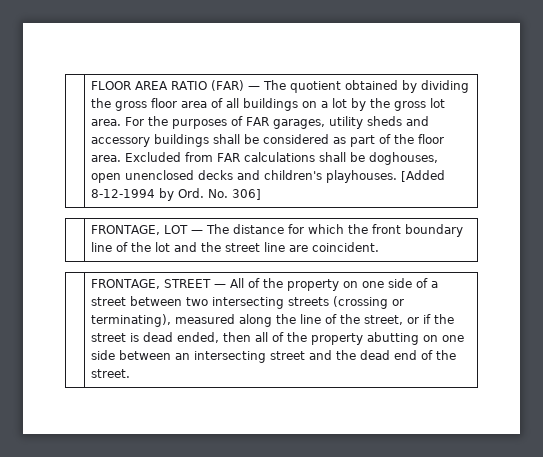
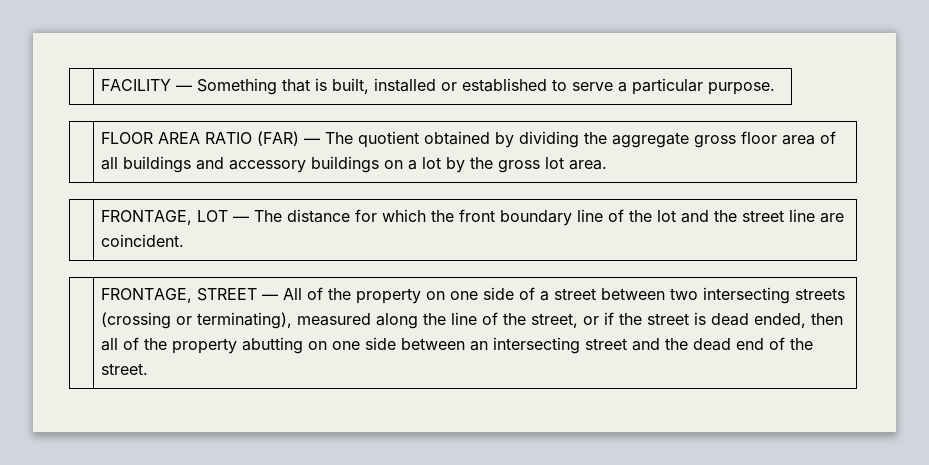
+ FACILITY — Something that is built, installed or established to serve a particular purpose.
- FLOOR AREA RATIO (FAR) — The quotient obtained by dividing the gross floor area of all buildings on a lot by the gross lot area. For the purposes of FAR garages, utility sheds and accessory buildings shall be considered as part of the floor area. Excluded from FAR calculations shall be doghouses, open unenclosed decks and children's playhouses. [Added 8-12-1994 by Ord. No. 306]
+ | FLOOR AREA RATIO (FAR) — The quotient obtained by dividing the aggregate gross floor area of all buildings and accessory buildings on a lot by the gross lot area.

